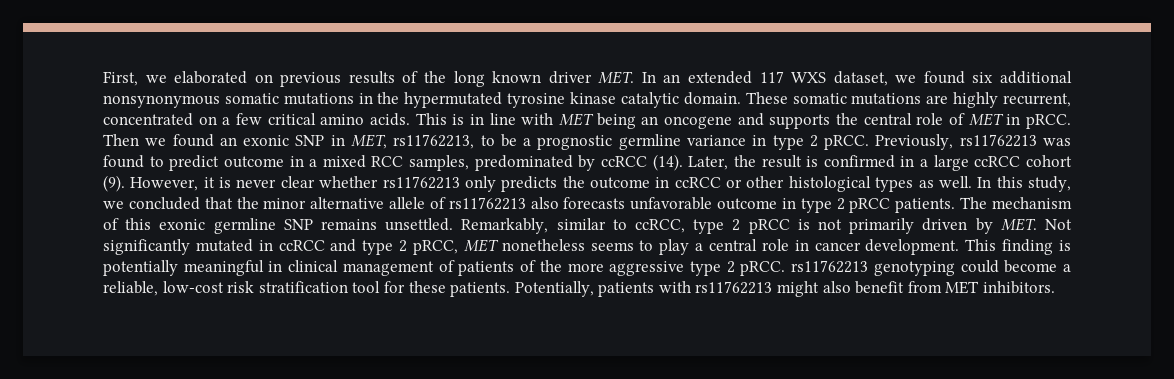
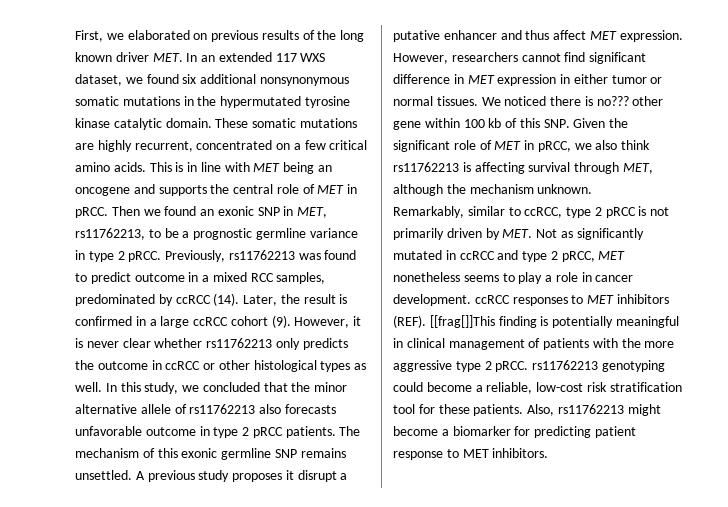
- The mechanism of this exonic germline SNP remains unsettled. Remarkably, similar to ccRCC, type 2 pRCC is not primarily driven by MET. Not significantly mutated in ccRCC and type 2 pRCC, MET nonetheless seems to play a central role in cancer development. This finding is potentially meaningful in clinical management of patients of the more aggressive type 2 pRCC. rs11762213 genotyping could become a reliable, low-cost risk stratification tool for these patients.
+ The mechanism of this exonic germline SNP remains unsettled. A previous study proposes it disrupt a putative enhancer and thus affect MET expression. However, researchers cannot find significant difference in MET expression in either tumor or normal tissues. We noticed there is no??? other gene within 100 kb of this SNP. Given the significant role of MET in pRCC, we also think rs11762213 is affecting survival through MET, although the mechanism unknown.
+ Remarkably, similar to ccRCC, type 2 pRCC is not primarily driven by MET. Not as significantly mutated in ccRCC and type 2 pRCC, MET nonetheless seems to play a role in cancer development. ccRCC responses to MET inhibitors (REF). [[frag[]]This finding is potentially meaningful in clinical management of patients with the more aggressive type 2 pRCC. rs11762213 genotyping could become a reliable, low-cost risk stratification tool for these patients.
- Potentially, patients with rs11762213 might also benefit from MET inhibitors.
+ Also, rs11762213 might become a biomarker for predicting patient response to MET inhibitors.

